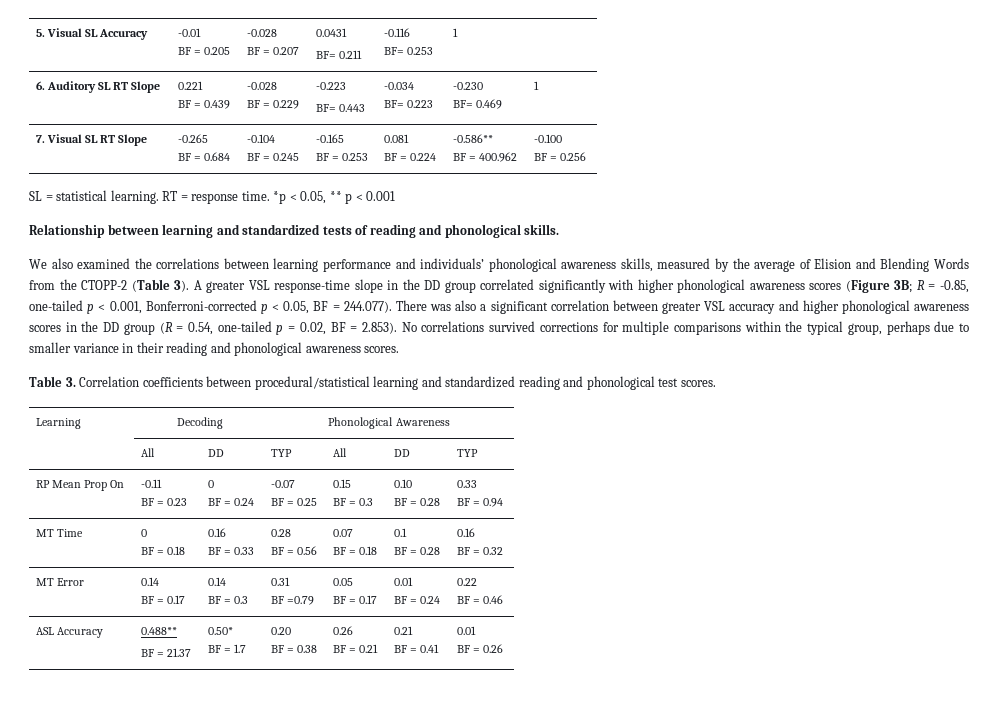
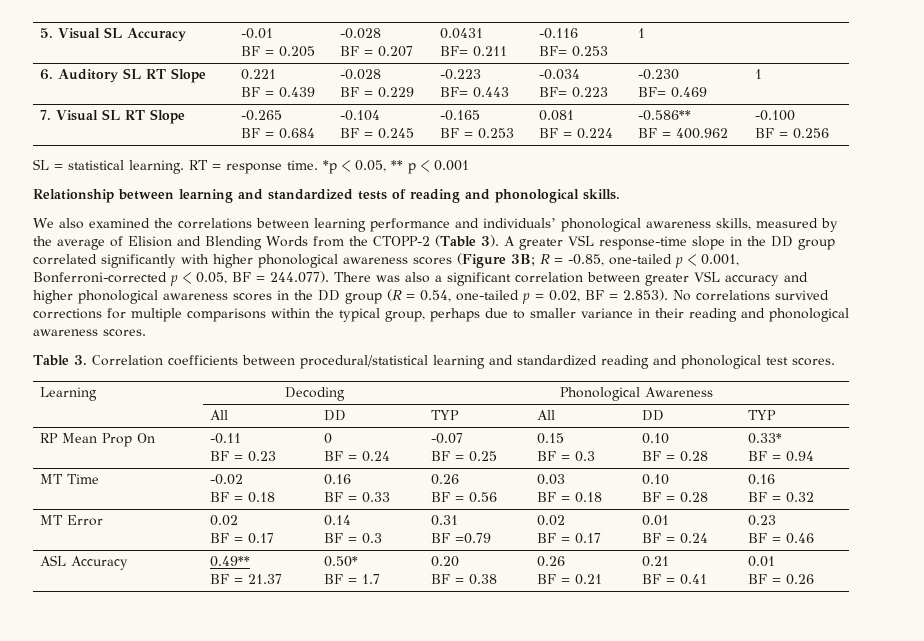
  RP Mean Prop On | -0.11
  BF = 0.23 | 0
  BF = 0.24 | -0.07
  BF = 0.25 | 0.15
  BF = 0.3 | 0.10
- BF = 0.28 | 0.33
+ BF = 0.28 | 0.33*
- MT Time | 0
+ MT Time | -0.02
  BF = 0.18 | 0.16
- BF = 0.33 | 0.28
- BF = 0.56 | 0.07
- BF = 0.18 | 0.1
+ BF = 0.33 | 0.26
+ BF = 0.56 | 0.03
+ BF = 0.18 | 0.10
- MT Error | 0.14
+ MT Error | 0.02
  BF = 0.17 | 0.14
  BF = 0.3 | 0.31
- BF =0.79 | 0.05
+ BF =0.79 | 0.02
  BF = 0.17 | 0.01
- BF = 0.24 | 0.22
+ BF = 0.24 | 0.23
- ASL Accuracy | 0.488**
+ ASL Accuracy | 0.49**

